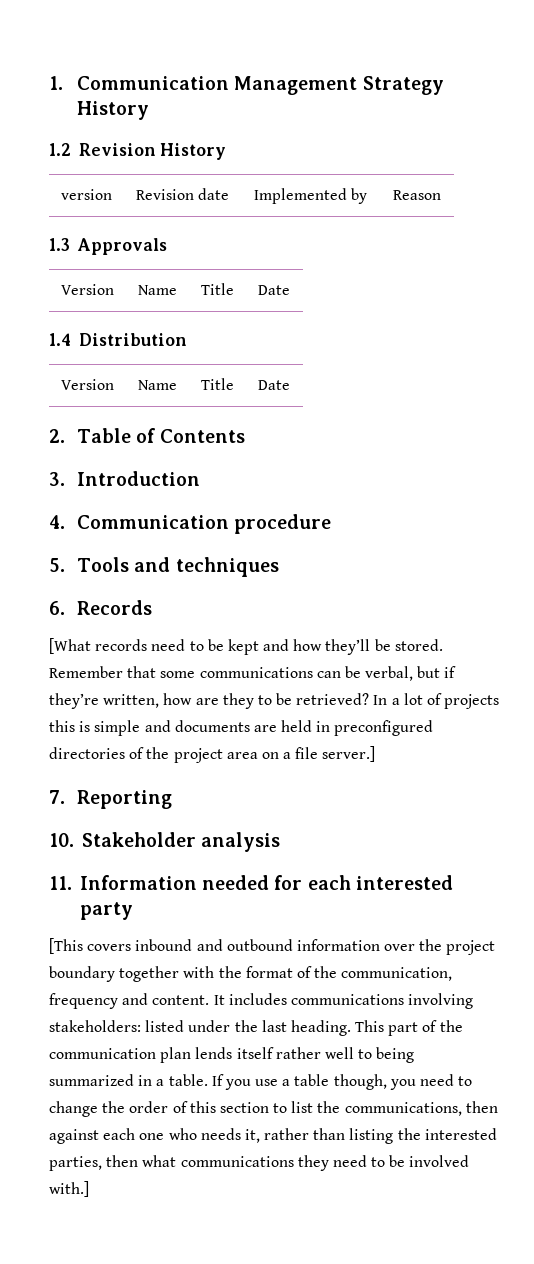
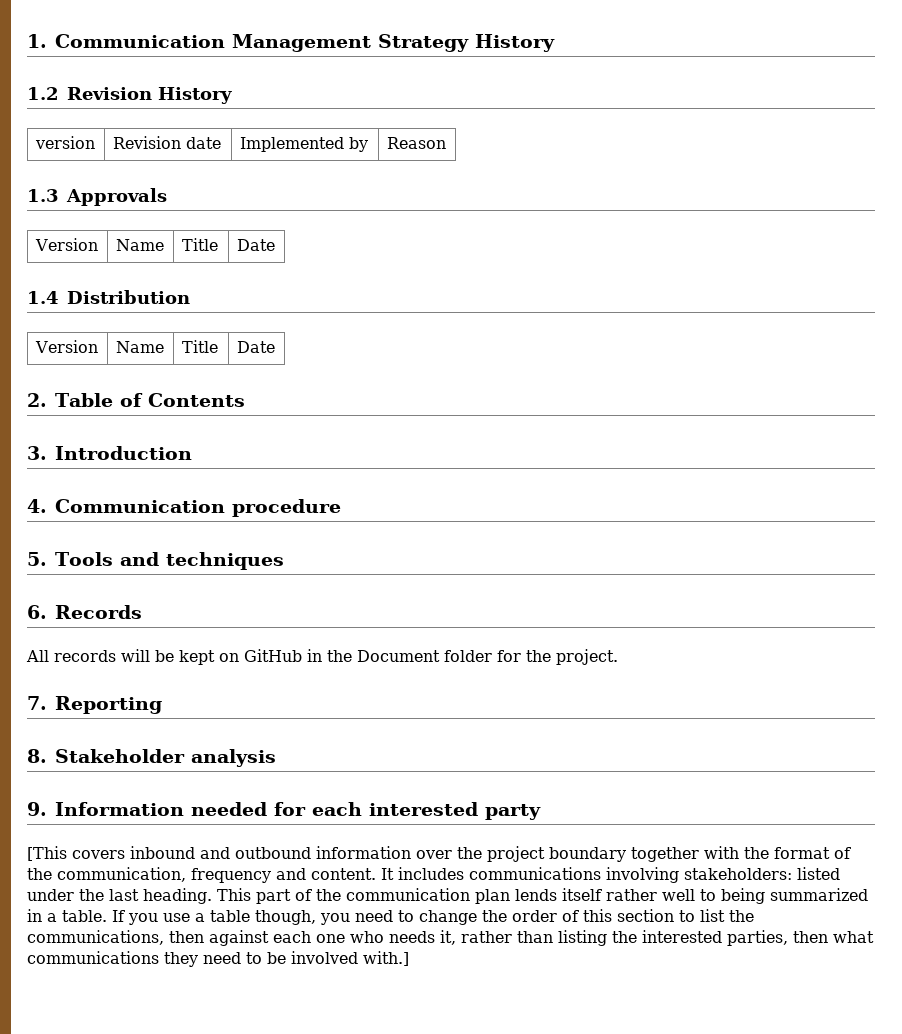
- [What records need to be kept and how they’ll be stored. Remember that some communications can be verbal, but if they’re written, how are they to be retrieved? In a lot of projects this is simple and documents are held in preconfigured directories of the project area on a file server.]
+ All records will be kept on GitHub in the Document folder for the project.
- 10. Stakeholder analysis
+ 8. Stakeholder analysis
- 11. Information needed for each interested party
+ 9. Information needed for each interested party

